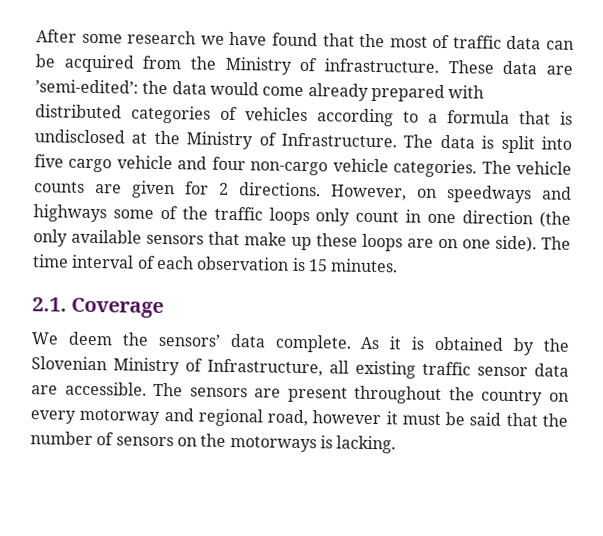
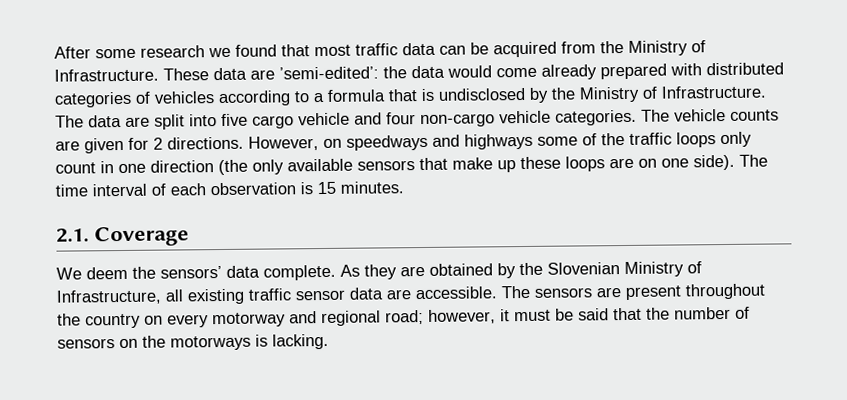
- After some research we have found that the most of traffic data can be acquired from the Ministry of infrastructure.
+ After some research we found that most traffic data can be acquired from the Ministry of Infrastructure.
- These data are ’semi-edited’: the data would come already prepared with distributed categories of vehicles according to a formula that is undisclosed at the Ministry of Infrastructure.
+ These data are ’semi-edited’: the data would come already prepared with distributed categories of vehicles according to a formula that is undisclosed by the Ministry of Infrastructure.
- The data is split into five cargo vehicle and four non-cargo vehicle categories.
+ The data are split into five cargo vehicle and four non-cargo vehicle categories.
- As it is obtained by the Slovenian Ministry of Infrastructure, all existing traffic sensor data are accessible.
+ As they are obtained by the Slovenian Ministry of Infrastructure, all existing traffic sensor data are accessible.
- The sensors are present throughout the country on every motorway and regional road, however it must be said that the number of sensors on the motorways is lacking.
+ The sensors are present throughout the country on every motorway and regional road; however, it must be said that the number of sensors on the motorways is lacking.

